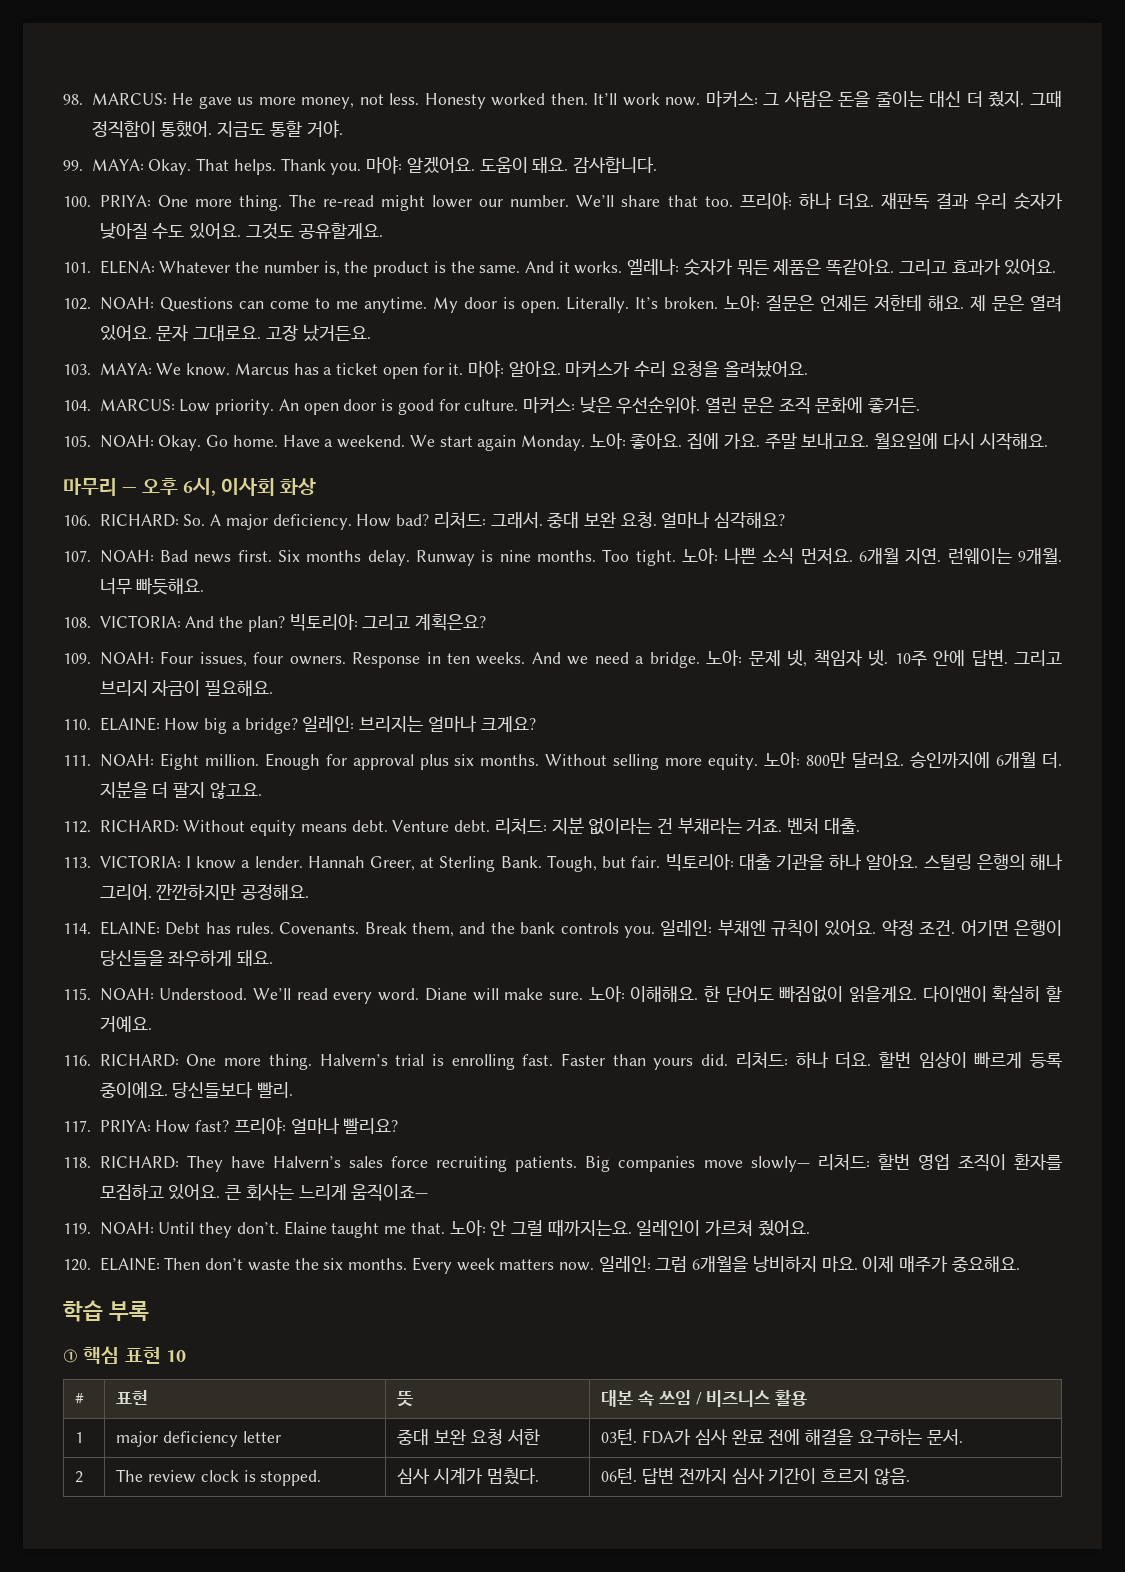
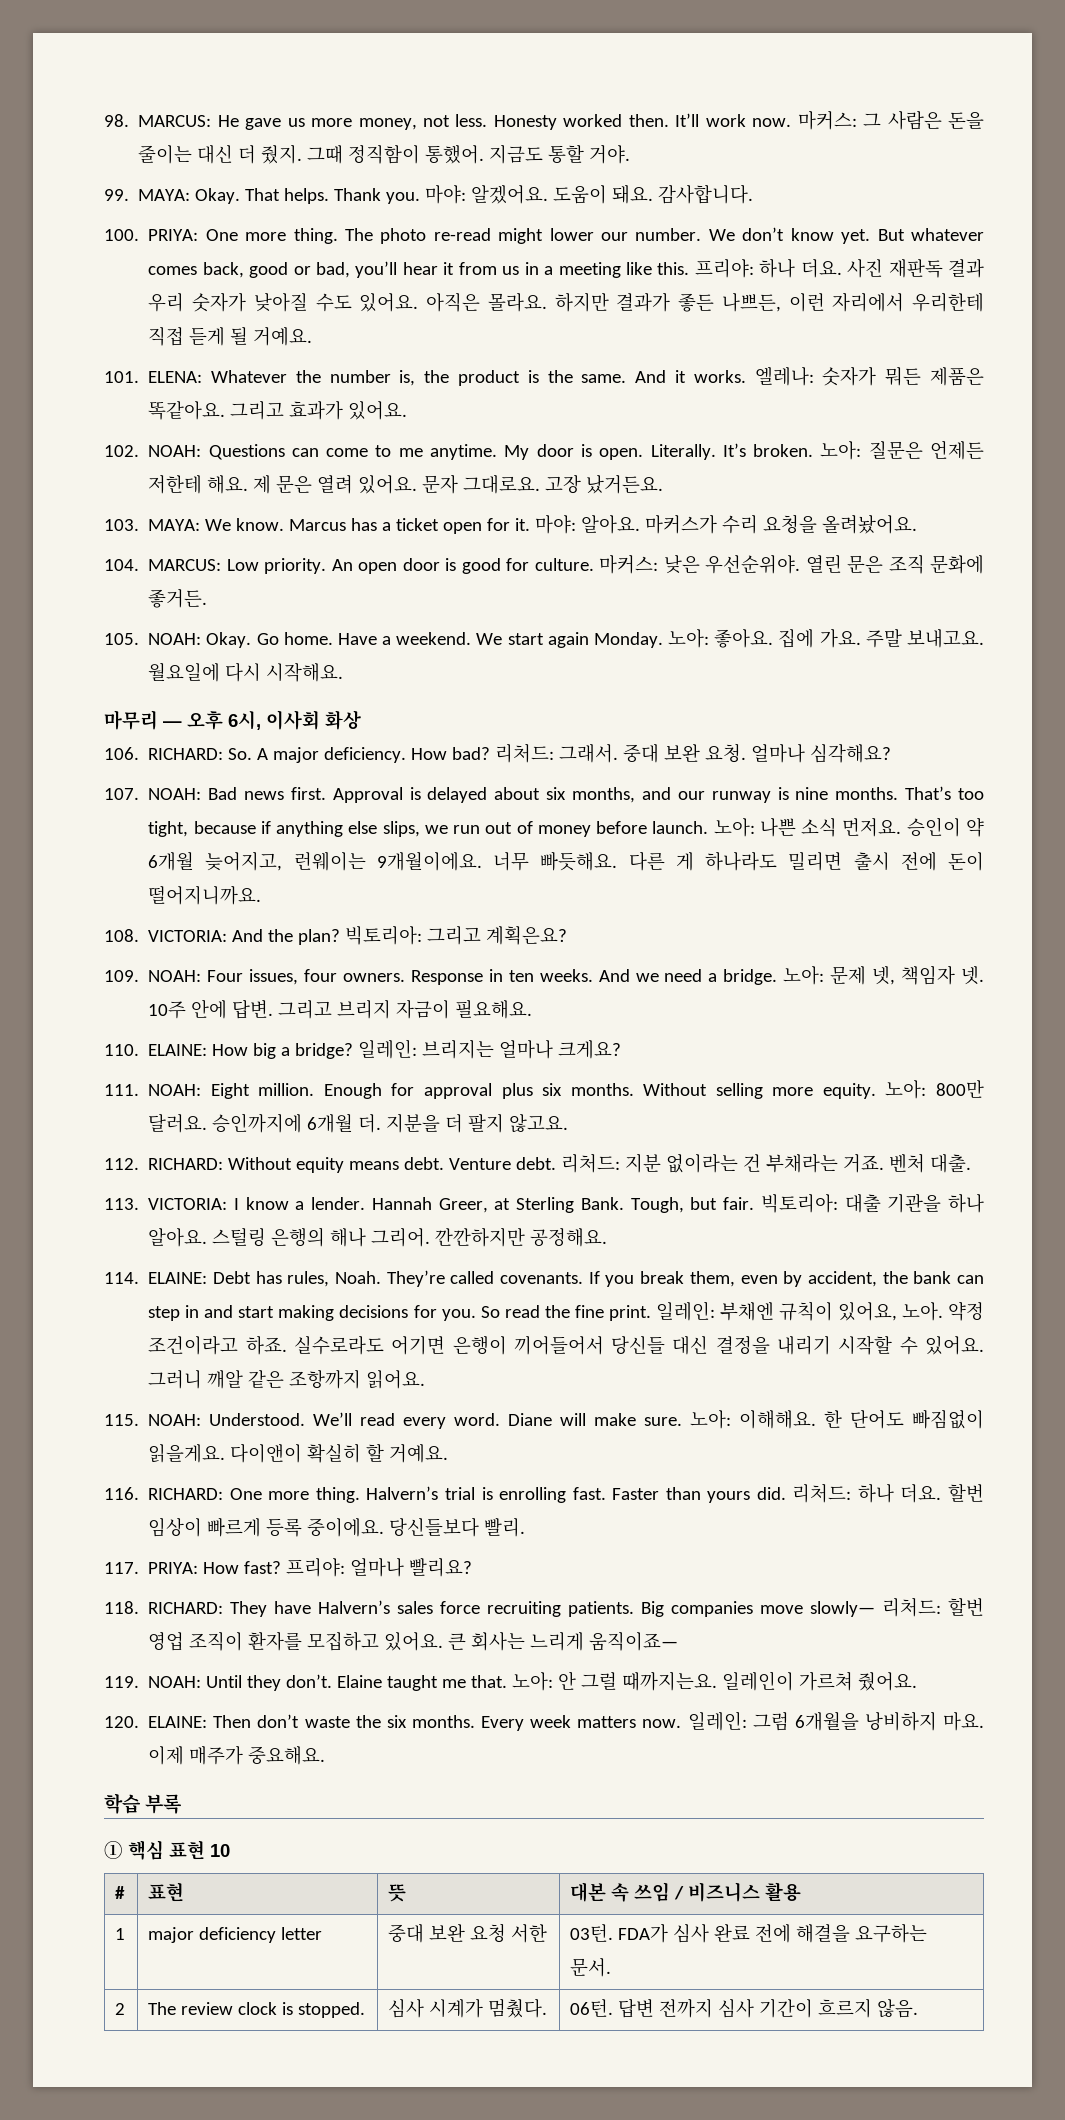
- The re-read might lower our number.
+ The photo re-read might lower our number.
- We’ll share that too.
+ We don’t know yet. But whatever comes back, good or bad, you’ll hear it from us in a meeting like this.
- 재판독 결과 우리 숫자가 낮아질 수도 있어요.
+ 사진 재판독 결과 우리 숫자가 낮아질 수도 있어요.
- 그것도 공유할게요.
+ 아직은 몰라요. 하지만 결과가 좋든 나쁘든, 이런 자리에서 우리한테 직접 듣게 될 거예요.
- Six months delay. Runway is nine months. Too tight. 노아: 나쁜 소식 먼저요. 6개월 지연. 런웨이는 9개월. 너무 빠듯해요.
+ Approval is delayed about six months, and our runway is nine months. That’s too tight, because if anything else slips, we run out of money before launch. 노아: 나쁜 소식 먼저요. 승인이 약 6개월 늦어지고, 런웨이는 9개월이에요. 너무 빠듯해요. 다른 게 하나라도 밀리면 출시 전에 돈이 떨어지니까요.
- 114. ELAINE: Debt has rules. Covenants. Break them, and the bank controls you. 일레인: 부채엔 규칙이 있어요. 약정 조건. 어기면 은행이 당신들을 좌우하게 돼요.
+ 114. ELAINE: Debt has rules, Noah. They’re called covenants. If you break them, even by accident, the bank can step in and start making decisions for you. So read the fine print. 일레인: 부채엔 규칙이 있어요, 노아. 약정 조건이라고 하죠. 실수로라도 어기면 은행이 끼어들어서 당신들 대신 결정을 내리기 시작할 수 있어요. 그러니 깨알 같은 조항까지 읽어요.

